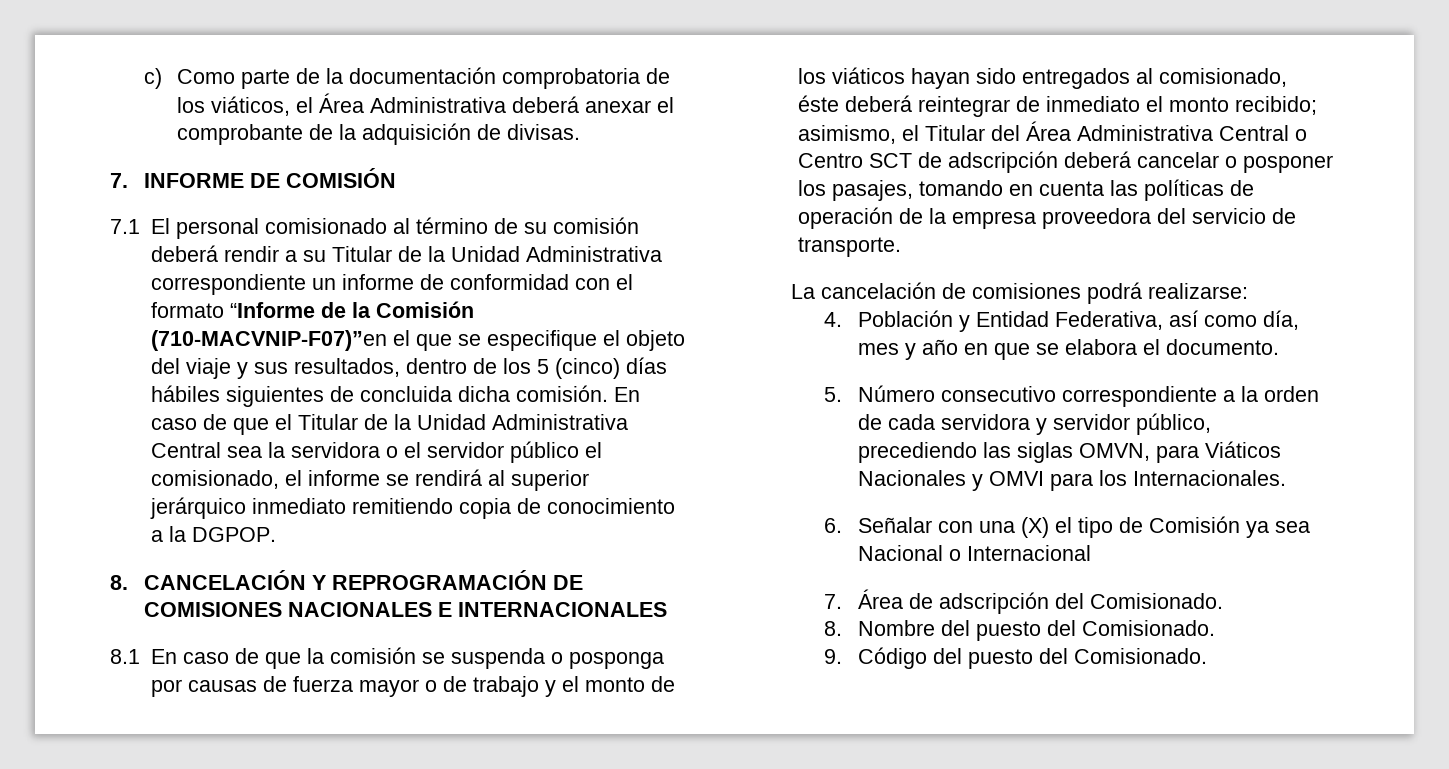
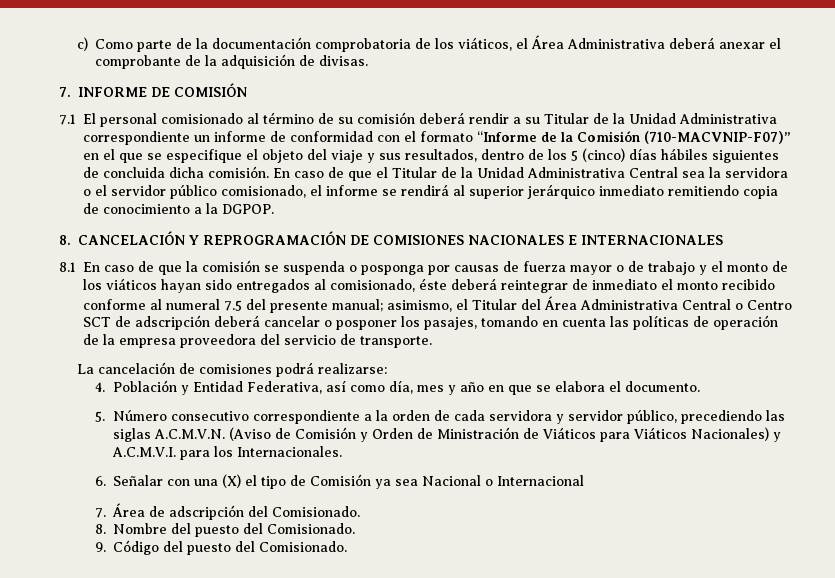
- 7.1 El personal comisionado al término de su comisión deberá rendir a su Titular de la Unidad Administrativa correspondiente un informe de conformidad con el formato “Informe de la Comisión (710-MACVNIP-F07)”en el que se especifique el objeto del viaje y sus resultados, dentro de los 5 (cinco) días hábiles siguientes de concluida dicha comisión.
+ 7.1 El personal comisionado al término de su comisión deberá rendir a su Titular de la Unidad Administrativa correspondiente un informe de conformidad con el formato “Informe de la Comisión (710-MACVNIP-F07)” en el que se especifique el objeto del viaje y sus resultados, dentro de los 5 (cinco) días hábiles siguientes de concluida dicha comisión.
- En caso de que el Titular de la Unidad Administrativa Central sea la servidora o el servidor público el comisionado, el informe se rendirá al superior jerárquico inmediato remitiendo copia de conocimiento a la DGPOP.
+ En caso de que el Titular de la Unidad Administrativa Central sea la servidora o el servidor público comisionado, el informe se rendirá al superior jerárquico inmediato remitiendo copia de conocimiento a la DGPOP.
- 8.1 En caso de que la comisión se suspenda o posponga por causas de fuerza mayor o de trabajo y el monto de los viáticos hayan sido entregados al comisionado, éste deberá reintegrar de inmediato el monto recibido;
+ 8.1 En caso de que la comisión se suspenda o posponga por causas de fuerza mayor o de trabajo y el monto de los viáticos hayan sido entregados al comisionado, éste deberá reintegrar de inmediato el monto recibido conforme al numeral 7.5 del presente manual;
- 5. Número consecutivo correspondiente a la orden de cada servidora y servidor público, precediendo las siglas OMVN, para Viáticos Nacionales y OMVI para los Internacionales.
+ 5. Número consecutivo correspondiente a la orden de cada servidora y servidor público, precediendo las siglas A.C.M.V.N. (Aviso de Comisión y Orden de Ministración de Viáticos para Viáticos Nacionales) y A.C.M.V.I. para los Internacionales.

